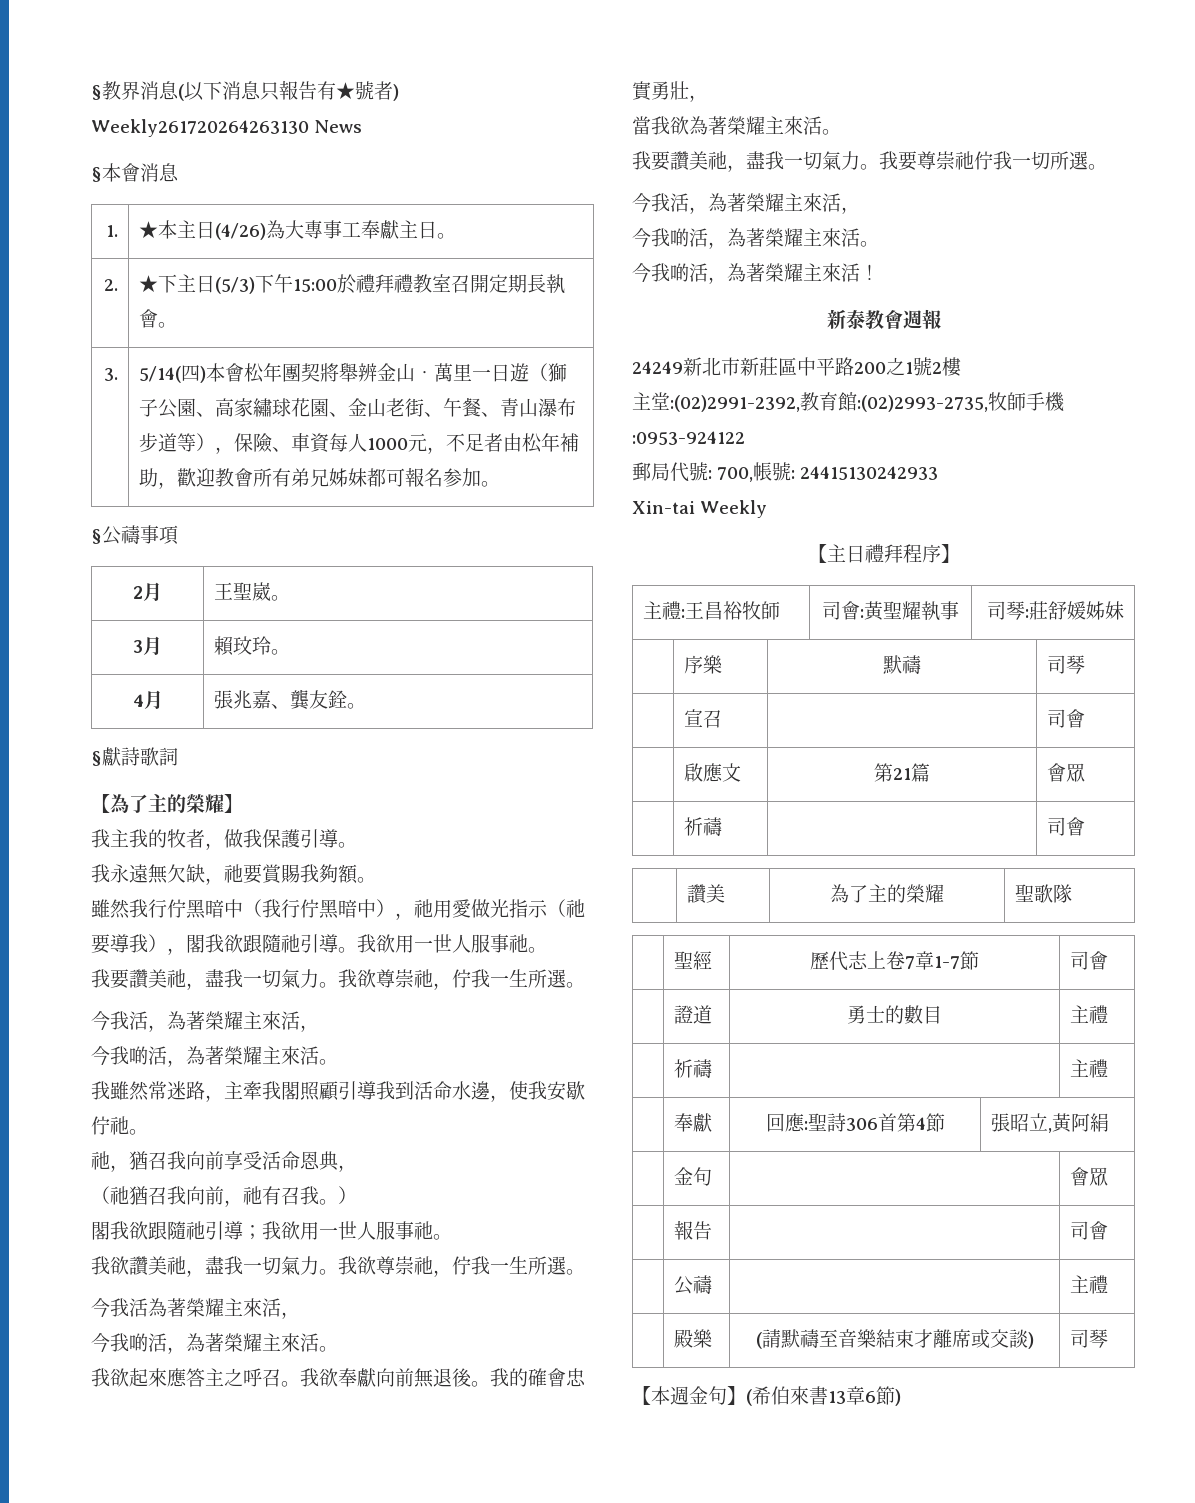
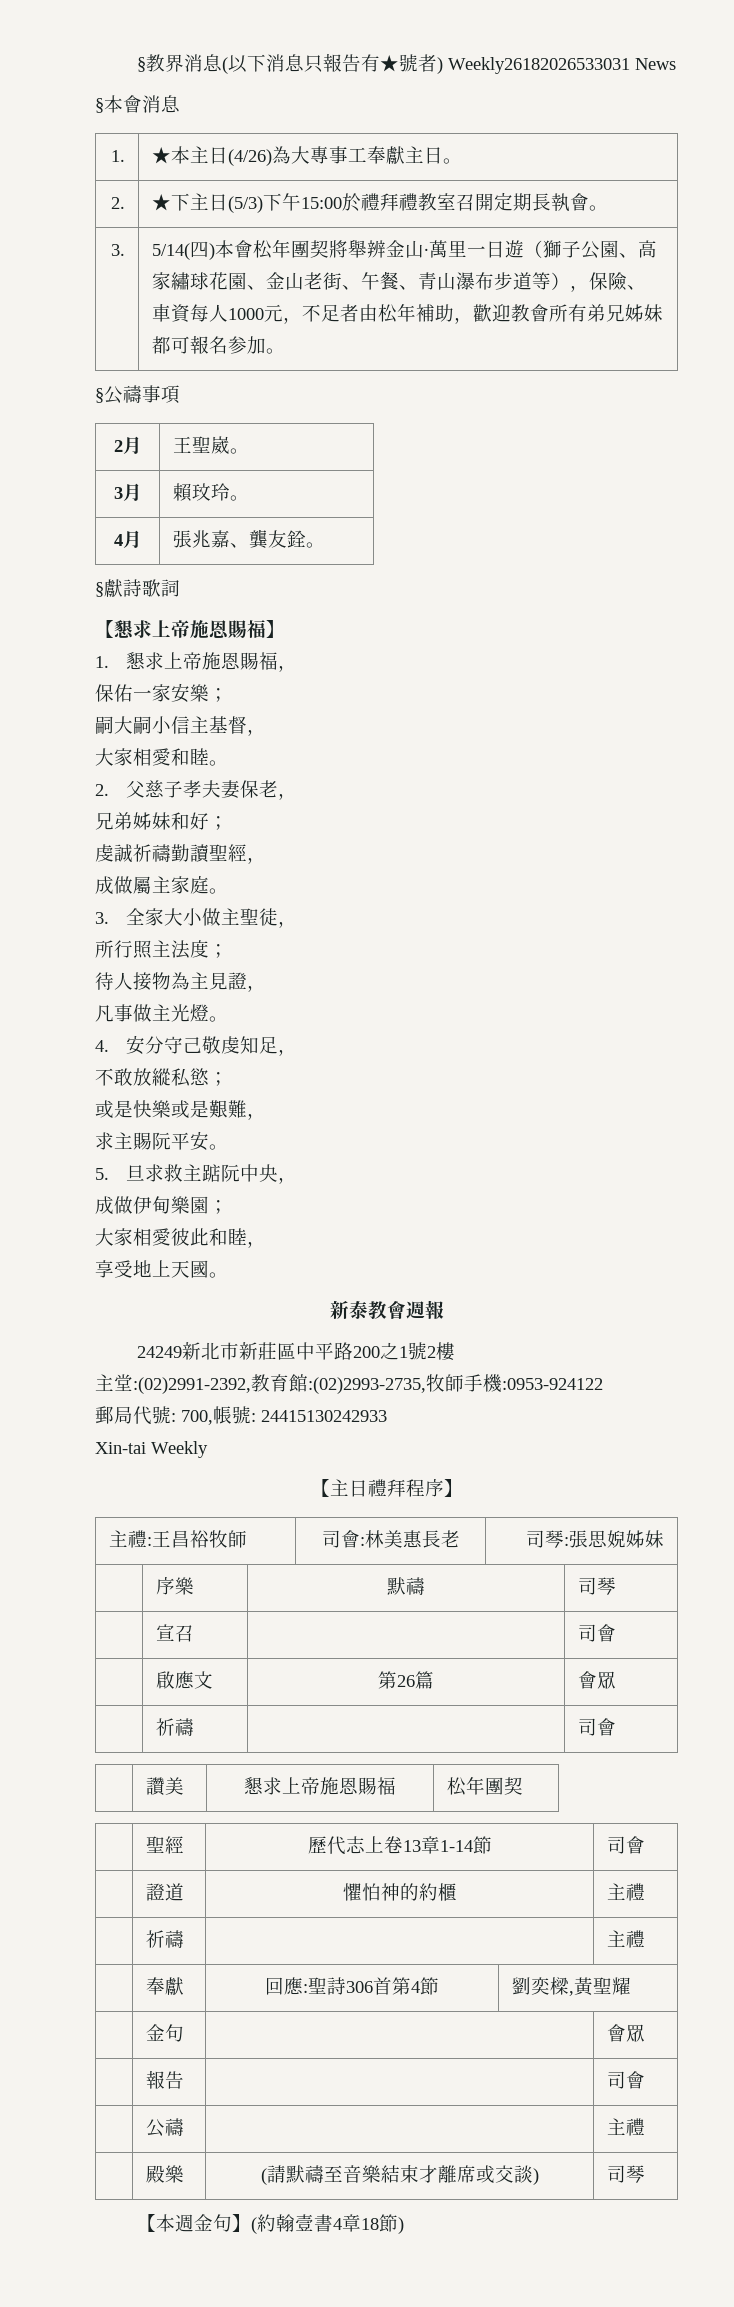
- §教界消息(以下消息只報告有★號者) Weekly261720264263130 News
+ §教界消息(以下消息只報告有★號者) Weekly26182026533031 News
- 【為了主的榮耀】
- 我主我的牧者，做我保護引導。
- 我永遠無欠缺，祂要賞賜我夠額。
- 雖然我行佇黑暗中（我行佇黑暗中），祂用愛做光指示（祂要導我），閣我欲跟隨祂引導。我欲用一世人服事祂。
- 我要讚美祂，盡我一切氣力。我欲尊崇祂，佇我一生所選。
- 今我活，為著榮耀主來活，
- 今我啲活，為著榮耀主來活。
- 我雖然常迷路，主牽我閣照顧引導我到活命水邊，使我安歇佇祂。
- 祂，猶召我向前享受活命恩典，
- （祂猶召我向前，祂有召我。）
- 閣我欲跟隨祂引導；我欲用一世人服事祂。
- 我欲讚美祂，盡我一切氣力。我欲尊崇祂，佇我一生所選。
- 今我活為著榮耀主來活，
- 今我啲活，為著榮耀主來活。
- 我欲起來應答主之呼召。我欲奉獻向前無退後。我的確會忠實勇壯，
- 當我欲為著榮耀主來活。
- 我要讚美祂，盡我一切氣力。我要尊崇祂佇我一切所選。
- 今我活，為著榮耀主來活，
- 今我啲活，為著榮耀主來活。
- 今我啲活，為著榮耀主來活！
+ 【懇求上帝施恩賜福】
+ 1.懇求上帝施恩賜福，
+ 保佑一家安樂；
+ 嗣大嗣小信主基督，
+ 大家相愛和睦。
+ 2.父慈子孝夫妻保老，
+ 兄弟姊妹和好；
+ 虔誠祈禱勤讀聖經，
+ 成做屬主家庭。
+ 3.全家大小做主聖徒，
+ 所行照主法度；
+ 待人接物為主見證，
+ 凡事做主光燈。
+ 4.安分守己敬虔知足，
+ 不敢放縱私慾；
+ 或是快樂或是艱難，
+ 求主賜阮平安。
+ 5.旦求救主踮阮中央，
+ 成做伊甸樂園；
+ 大家相愛彼此和睦，
+ 享受地上天國。
- 主禮:王昌裕牧師 | 司會:黃聖耀執事 | 司琴:莊舒媛姊妹
+ 主禮:王昌裕牧師 | 司會:林美惠長老 | 司琴:張思婗姊妹
- | 啟應文 | 第21篇 | 會眾
+ | 啟應文 | 第26篇 | 會眾
- | 讚美 | 為了主的榮耀 | 聖歌隊
+ | 讚美 | 懇求上帝施恩賜福 | 松年團契
- | 聖經 | 歷代志上卷7章1-7節 | 司會
+ | 聖經 | 歷代志上卷13章1-14節 | 司會
- | 證道 | 勇士的數目 | 主禮
+ | 證道 | 懼怕神的約櫃 | 主禮
- | 奉獻 | 回應:聖詩306首第4節 | 張昭立,黃阿絹
+ | 奉獻 | 回應:聖詩306首第4節 | 劉奕樑,黃聖耀
- 【本週金句】(希伯來書13章6節)
+ 【本週金句】(約翰壹書4章18節)

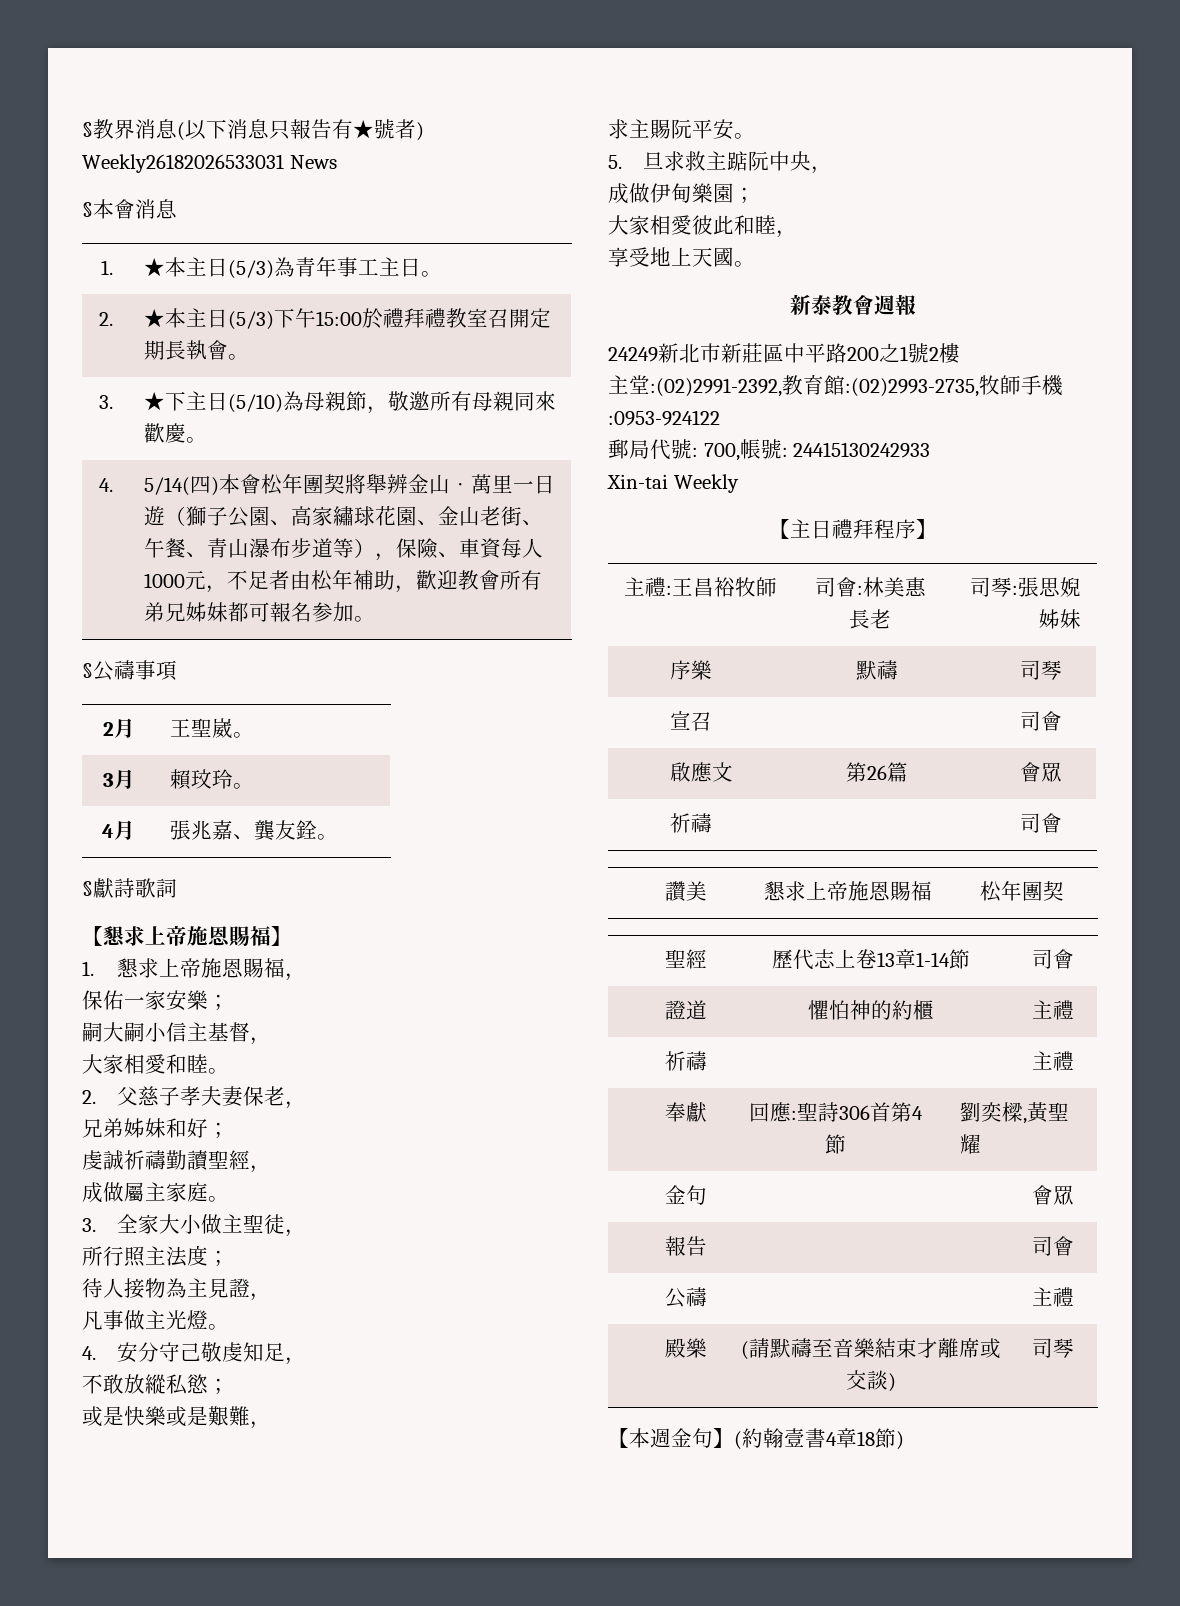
- 1. | ★本主日(4/26)為大專事工奉獻主日。
+ 1. | ★本主日(5/3)為青年事工主日。
- 2. | ★下主日(5/3)下午15:00於禮拜禮教室召開定期長執會。
+ 2. | ★本主日(5/3)下午15:00於禮拜禮教室召開定期長執會。
+ ★下主日(5/10)為母親節，敬邀所有母親同來歡慶。
+ 4.

